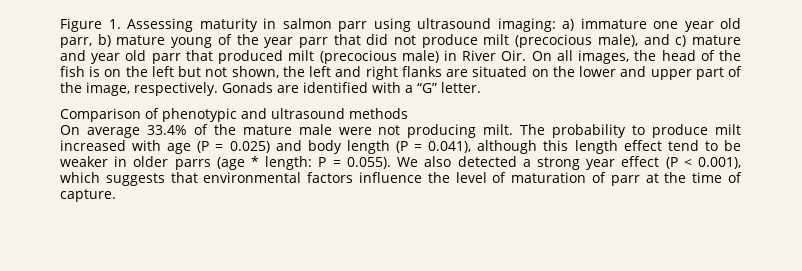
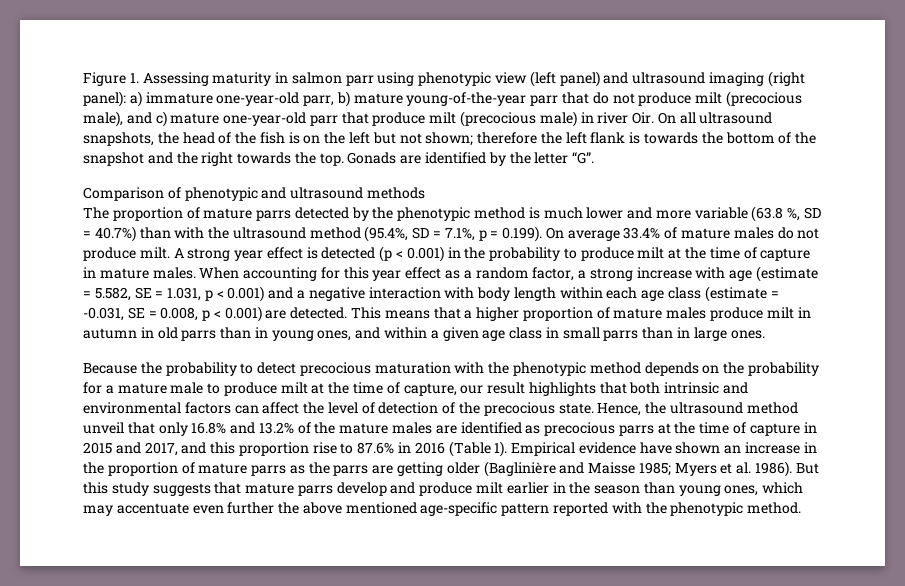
- Figure 1. Assessing maturity in salmon parr using ultrasound imaging: a) immature one year old parr, b) mature young of the year parr that did not produce milt (precocious male), and c) mature and year old parr that produced milt (precocious male) in River Oir. On all images, the head of the fish is on the left but not shown, the left and right flanks are situated on the lower and upper part of the image, respectively. Gonads are identified with a “G” letter.
+ Figure 1. Assessing maturity in salmon parr using phenotypic view (left panel) and ultrasound imaging (right panel): a) immature one-year-old parr, b) mature young-of-the-year parr that do not produce milt (precocious male), and c) mature one-year-old parr that produce milt (precocious male) in river Oir. On all ultrasound snapshots, the head of the fish is on the left but not shown; therefore the left flank is towards the bottom of the snapshot and the right towards the top. Gonads are identified by the letter “G”.
- On average 33.4% of the mature male were not producing milt. The probability to produce milt increased with age (P = 0.025) and body length (P = 0.041), although this length effect tend to be weaker in older parrs (age * length: P = 0.055). We also detected a strong year effect (P < 0.001), which suggests that environmental factors influence the level of maturation of parr at the time of capture.
+ The proportion of mature parrs detected by the phenotypic method is much lower and more variable (63.8 %, SD = 40.7%) than with the ultrasound method (95.4%, SD = 7.1%, p = 0.199). On average 33.4% of mature males do not produce milt. A strong year effect is detected (p < 0.001) in the probability to produce milt at the time of capture in mature males. When accounting for this year effect as a random factor, a strong increase with age (estimate = 5.582, SE = 1.031, p < 0.001) and a negative interaction with body length within each age class (estimate = -0.031, SE = 0.008, p < 0.001) are detected. This means that a higher proportion of mature males produce milt in autumn in old parrs than in young ones, and within a given age class in small parrs than in large ones.
+ Because the probability to detect precocious maturation with the phenotypic method depends on the probability for a mature male to produce milt at the time of capture, our result highlights that both intrinsic and environmental factors can affect the level of detection of the precocious state. Hence, the ultrasound method unveil that only 16.8% and 13.2% of the mature males are identified as precocious parrs at the time of capture in 2015 and 2017, and this proportion rise to 87.6% in 2016 (Table 1). Empirical evidence have shown an increase in the proportion of mature parrs as the parrs are getting older (Baglinière and Maisse 1985; Myers et al. 1986). But this study suggests that mature parrs develop and produce milt earlier in the season than young ones, which may accentuate even further the above mentioned age-specific pattern reported with the phenotypic method.

